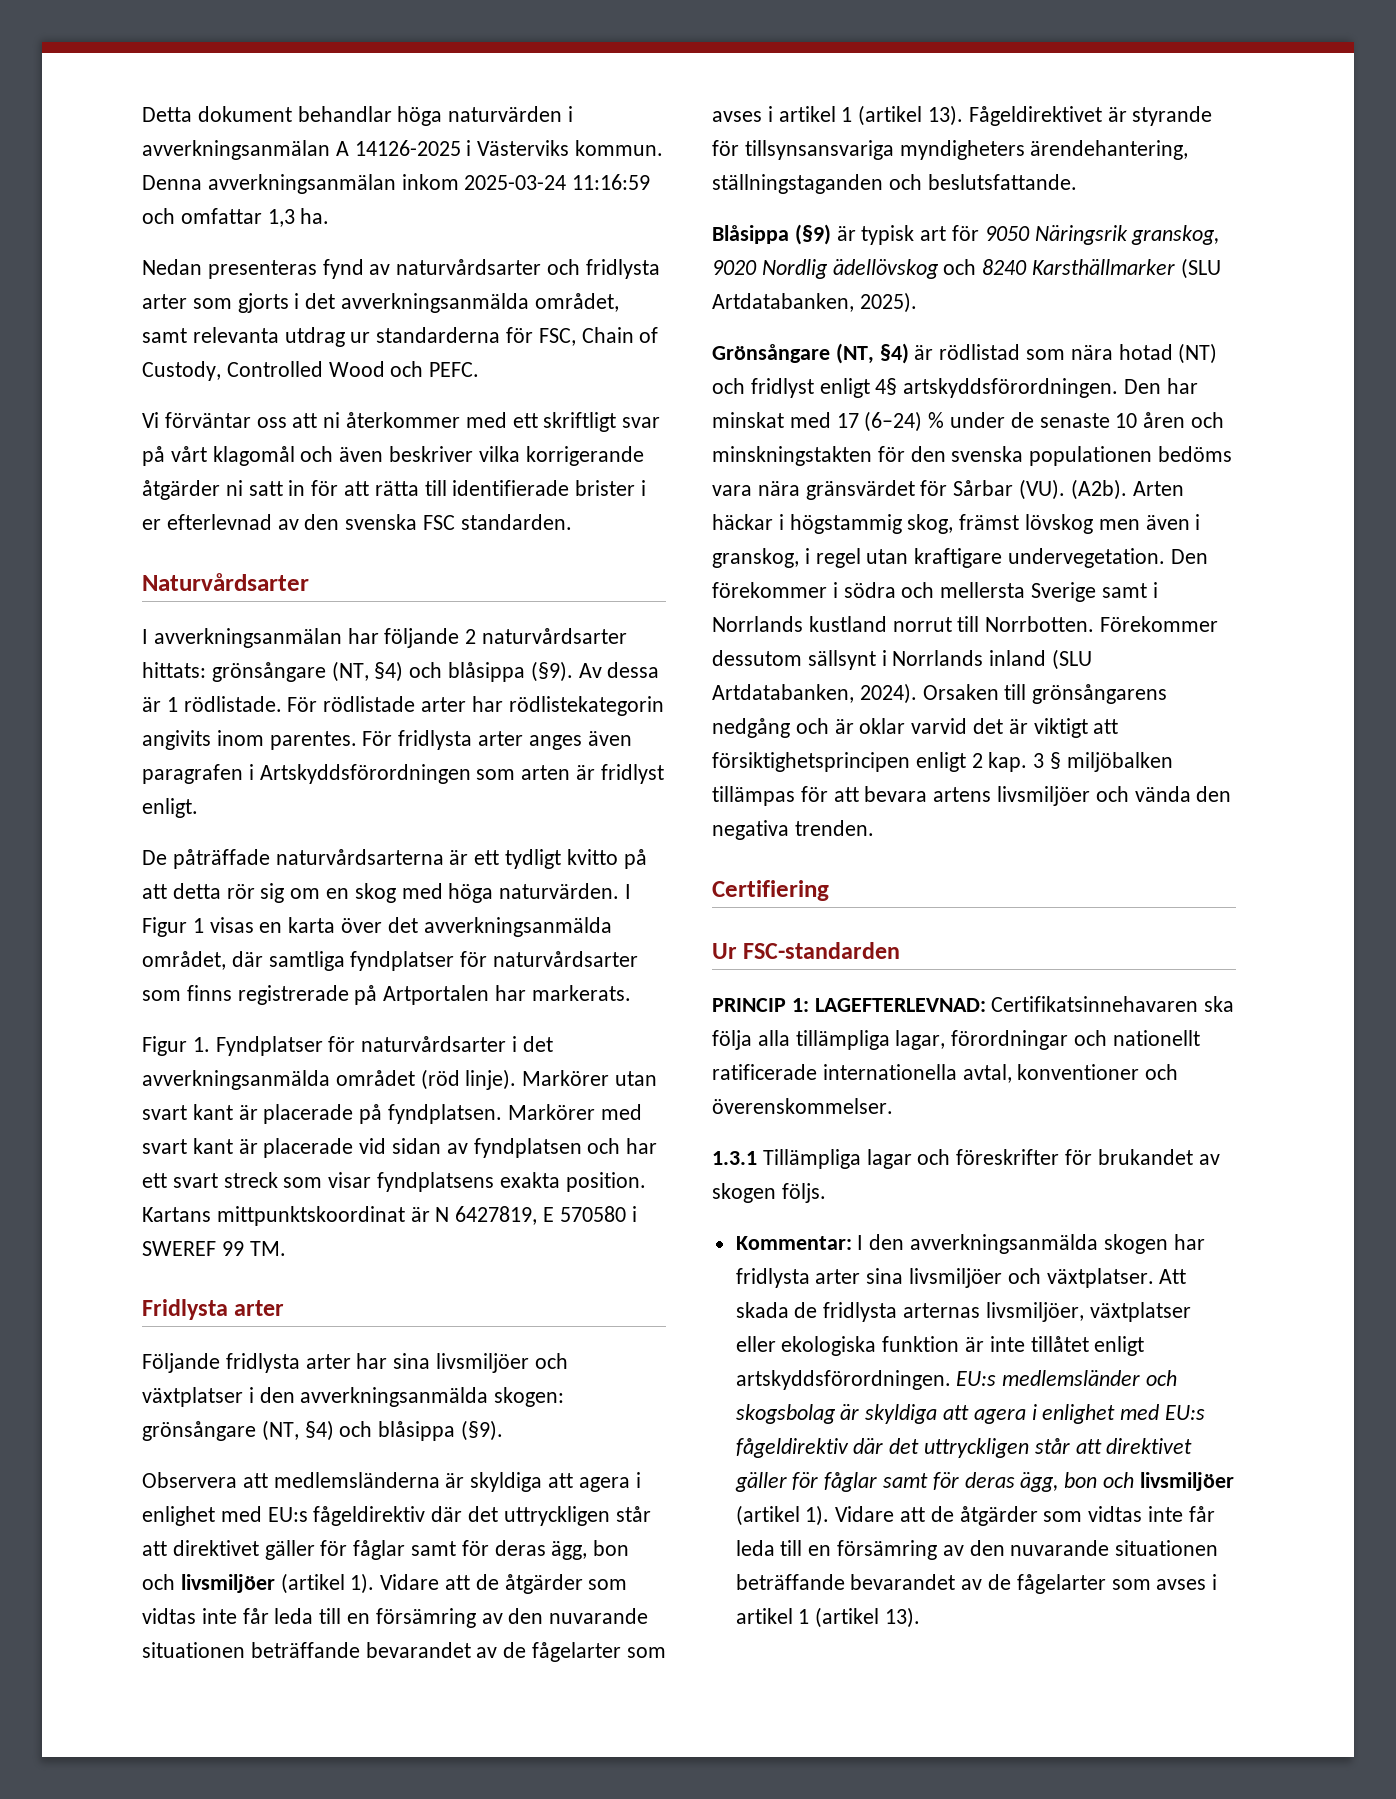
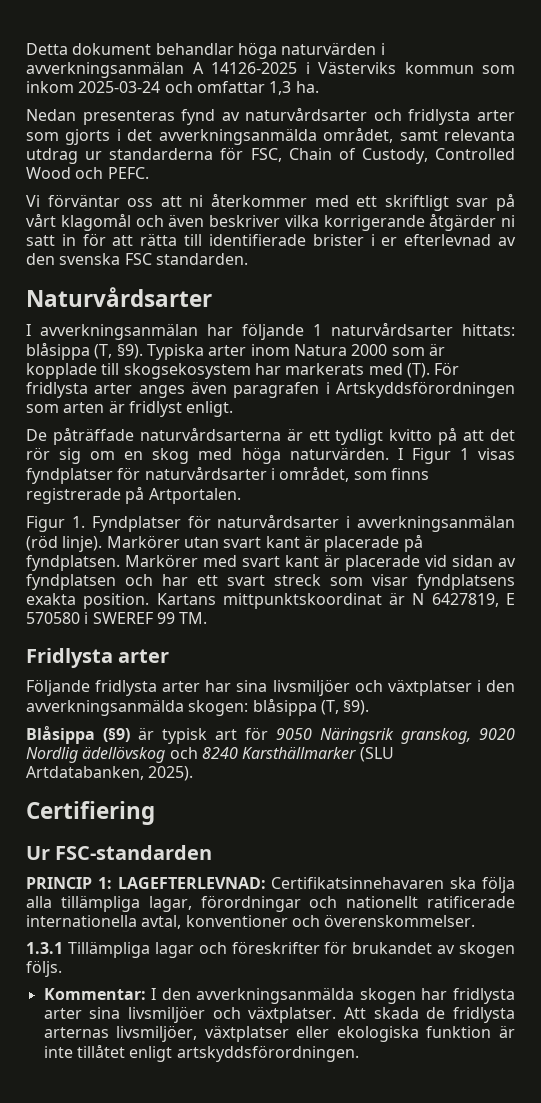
- Detta dokument behandlar höga naturvärden i avverkningsanmälan A 14126-2025 i Västerviks kommun. Denna avverkningsanmälan inkom 2025-03-24 11:16:59 och omfattar 1,3 ha.
+ Detta dokument behandlar höga naturvärden i avverkningsanmälan A 14126-2025 i Västerviks kommun som inkom 2025-03-24 och omfattar 1,3 ha.
- I avverkningsanmälan har följande 2 naturvårdsarter hittats: grönsångare (NT, §4) och blåsippa (§9). Av dessa är 1 rödlistade. För rödlistade arter har rödlistekategorin angivits inom parentes. För fridlysta arter anges även paragrafen i Artskyddsförordningen som arten är fridlyst enligt.
+ I avverkningsanmälan har följande 1 naturvårdsarter hittats: blåsippa (T, §9). Typiska arter inom Natura 2000 som är kopplade till skogsekosystem har markerats med (T). För fridlysta arter anges även paragrafen i Artskyddsförordningen som arten är fridlyst enligt.
- De påträffade naturvårdsarterna är ett tydligt kvitto på att detta rör sig om en skog med höga naturvärden.
+ De påträffade naturvårdsarterna är ett tydligt kvitto på att det rör sig om en skog med höga naturvärden.
- I Figur 1 visas en karta över det avverkningsanmälda området, där samtliga fyndplatser för naturvårdsarter som finns registrerade på Artportalen har markerats.
+ I Figur 1 visas fyndplatser för naturvårdsarter i området, som finns registrerade på Artportalen.
- Figur 1. Fyndplatser för naturvårdsarter i det avverkningsanmälda området (röd linje).
+ Figur 1. Fyndplatser för naturvårdsarter i avverkningsanmälan (röd linje).
- Följande fridlysta arter har sina livsmiljöer och växtplatser i den avverkningsanmälda skogen: grönsångare (NT, §4) och blåsippa (§9).
- Observera att medlemsländerna är skyldiga att agera i enlighet med EU:s fågeldirektiv där det uttryckligen står att direktivet gäller för fåglar samt för deras ägg, bon och livsmiljöer (artikel 1). Vidare att de åtgärder som vidtas inte får leda till en försämring av den nuvarande situationen beträffande bevarandet av de fågelarter som avses i artikel 1 (artikel 13). Fågeldirektivet är styrande för tillsynsansvariga myndigheters ärendehantering, ställningstaganden och beslutsfattande.
+ Följande fridlysta arter har sina livsmiljöer och växtplatser i den avverkningsanmälda skogen: blåsippa (T, §9).
- Grönsångare (NT, §4) är rödlistad som nära hotad (NT) och fridlyst enligt 4§ artskyddsförordningen. Den har minskat med 17 (6–24) % under de senaste 10 åren och minskningstakten för den svenska populationen bedöms vara nära gränsvärdet för Sårbar (VU). (A2b). Arten häckar i högstammig skog, främst lövskog men även i granskog, i regel utan kraftigare undervegetation. Den förekommer i södra och mellersta Sverige samt i Norrlands kustland norrut till Norrbotten. Förekommer dessutom sällsynt i Norrlands inland (SLU Artdatabanken, 2024). Orsaken till grönsångarens nedgång och är oklar varvid det är viktigt att försiktighetsprincipen enligt 2 kap. 3 § miljöbalken tillämpas för att bevara artens livsmiljöer och vända den negativa trenden.
- EU:s medlemsländer och skogsbolag är skyldiga att agera i enlighet med EU:s fågeldirektiv där det uttryckligen står att direktivet gäller för fåglar samt för deras ägg, bon och livsmiljöer (artikel 1). Vidare att de åtgärder som vidtas inte får leda till en försämring av den nuvarande situationen beträffande bevarandet av de fågelarter som avses i artikel 1 (artikel 13).

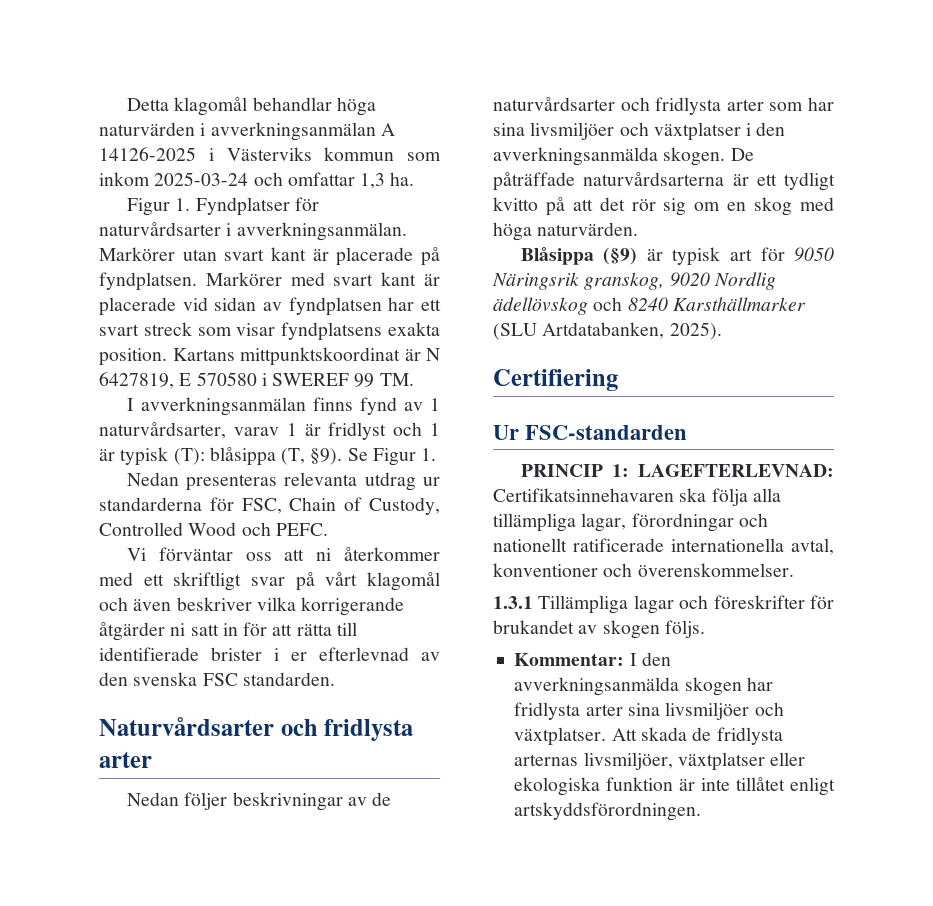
- Detta dokument behandlar höga naturvärden i avverkningsanmälan A 14126-2025 i Västerviks kommun som inkom 2025-03-24 och omfattar 1,3 ha.
+ Detta klagomål behandlar höga naturvärden i avverkningsanmälan A 14126-2025 i Västerviks kommun som inkom 2025-03-24 och omfattar 1,3 ha.
- Nedan presenteras fynd av naturvårdsarter och fridlysta arter som gjorts i det avverkningsanmälda området, samt relevanta utdrag ur standarderna för FSC, Chain of Custody, Controlled Wood och PEFC.
+ Figur 1. Fyndplatser för naturvårdsarter i avverkningsanmälan. Markörer utan svart kant är placerade på fyndplatsen. Markörer med svart kant är placerade vid sidan av fyndplatsen har ett svart streck som visar fyndplatsens exakta position. Kartans mittpunktskoordinat är N 6427819, E 570580 i SWEREF 99 TM.
+ I avverkningsanmälan finns fynd av 1 naturvårdsarter, varav 1 är fridlyst och 1 är typisk (T): blåsippa (T, §9). Se Figur 1.
+ Nedan presenteras relevanta utdrag ur standarderna för FSC, Chain of Custody, Controlled Wood och PEFC.
- Naturvårdsarter
- I avverkningsanmälan har följande 1 naturvårdsarter hittats: blåsippa (T, §9). Typiska arter inom Natura 2000 som är kopplade till skogsekosystem har markerats med (T). För fridlysta arter anges även paragrafen i Artskyddsförordningen som arten är fridlyst enligt.
- De påträffade naturvårdsarterna är ett tydligt kvitto på att det rör sig om en skog med höga naturvärden. I Figur 1 visas fyndplatser för naturvårdsarter i området, som finns registrerade på Artportalen.
- Figur 1. Fyndplatser för naturvårdsarter i avverkningsanmälan (röd linje). Markörer utan svart kant är placerade på fyndplatsen. Markörer med svart kant är placerade vid sidan av fyndplatsen och har ett svart streck som visar fyndplatsens exakta position. Kartans mittpunktskoordinat är N 6427819, E 570580 i SWEREF 99 TM.
- Fridlysta arter
- Följande fridlysta arter har sina livsmiljöer och växtplatser i den avverkningsanmälda skogen: blåsippa (T, §9).
+ Naturvårdsarter och fridlysta arter
+ Nedan följer beskrivningar av de naturvårdsarter och fridlysta arter som har sina livsmiljöer och växtplatser i den avverkningsanmälda skogen. De påträffade naturvårdsarterna är ett tydligt kvitto på att det rör sig om en skog med höga naturvärden.

